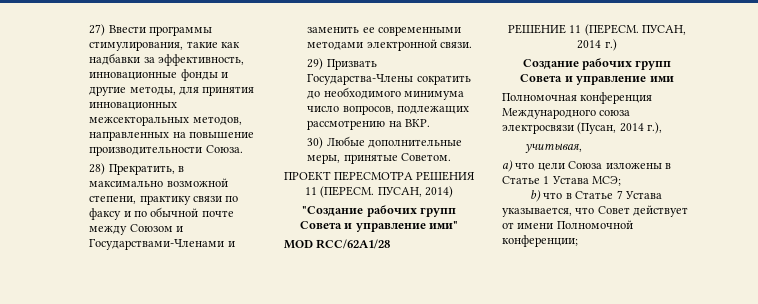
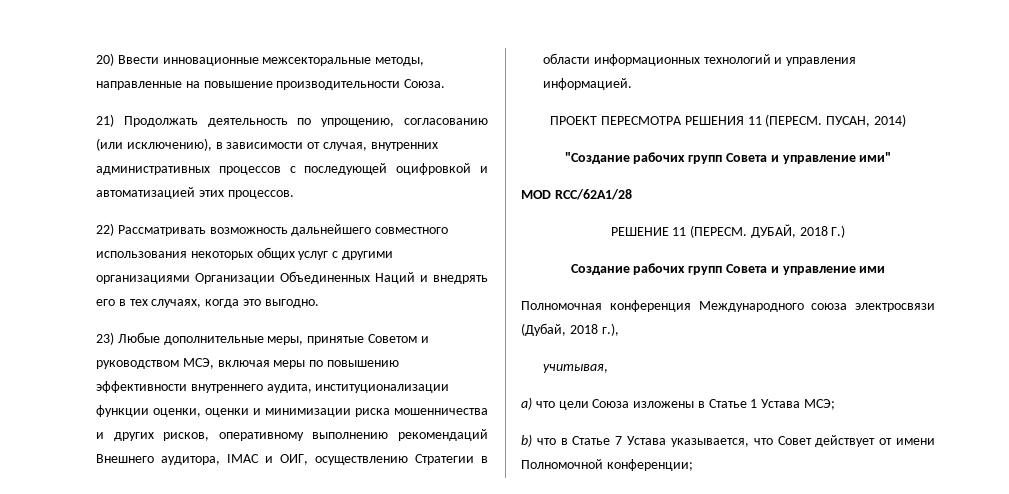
- 27) Ввести программы стимулирования, такие как надбавки за эффективность, инновационные фонды и другие методы, для принятия инновационных межсекторальных методов, направленных на повышение производительности Союза.
- 28) Прекратить, в максимально возможной степени, практику связи по факсу и по обычной почте между Союзом и Государствами-Членами и заменить ее современными методами электронной связи.
- 29) Призвать Государства-Члены сократить до необходимого минимума число вопросов, подлежащих рассмотрению на ВКР.
- 30) Любые дополнительные меры, принятые Советом.
+ 20) Ввести инновационные межсекторальные методы, направленные на повышение производительности Союза.
+ 21) Продолжать деятельность по упрощению, согласованию (или исключению), в зависимости от случая, внутренних административных процессов с последующей оцифровкой и автоматизацией этих процессов.
+ 22) Рассматривать возможность дальнейшего совместного использования некоторых общих услуг с другими организациями Организации Объединенных Наций и внедрять его в тех случаях, когда это выгодно.
+ 23) Любые дополнительные меры, принятые Советом и руководством МСЭ, включая меры по повышению эффективности внутреннего аудита, институционализации функции оценки, оценки и минимизации риска мошенничества и других рисков, оперативному выполнению рекомендаций Внешнего аудитора, IMAC и ОИГ, осуществлению Стратегии в области информационных технологий и управления информацией.
- ПУСАН, 2014 г.)
+ ДУБАЙ, 2018 Г.)
- Полномочная конференция Международного союза электросвязи (Пусан, 2014 г.),
+ Полномочная конференция Международного союза электросвязи (Дубай, 2018 г.),

